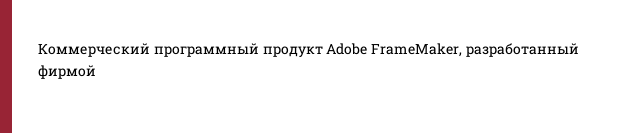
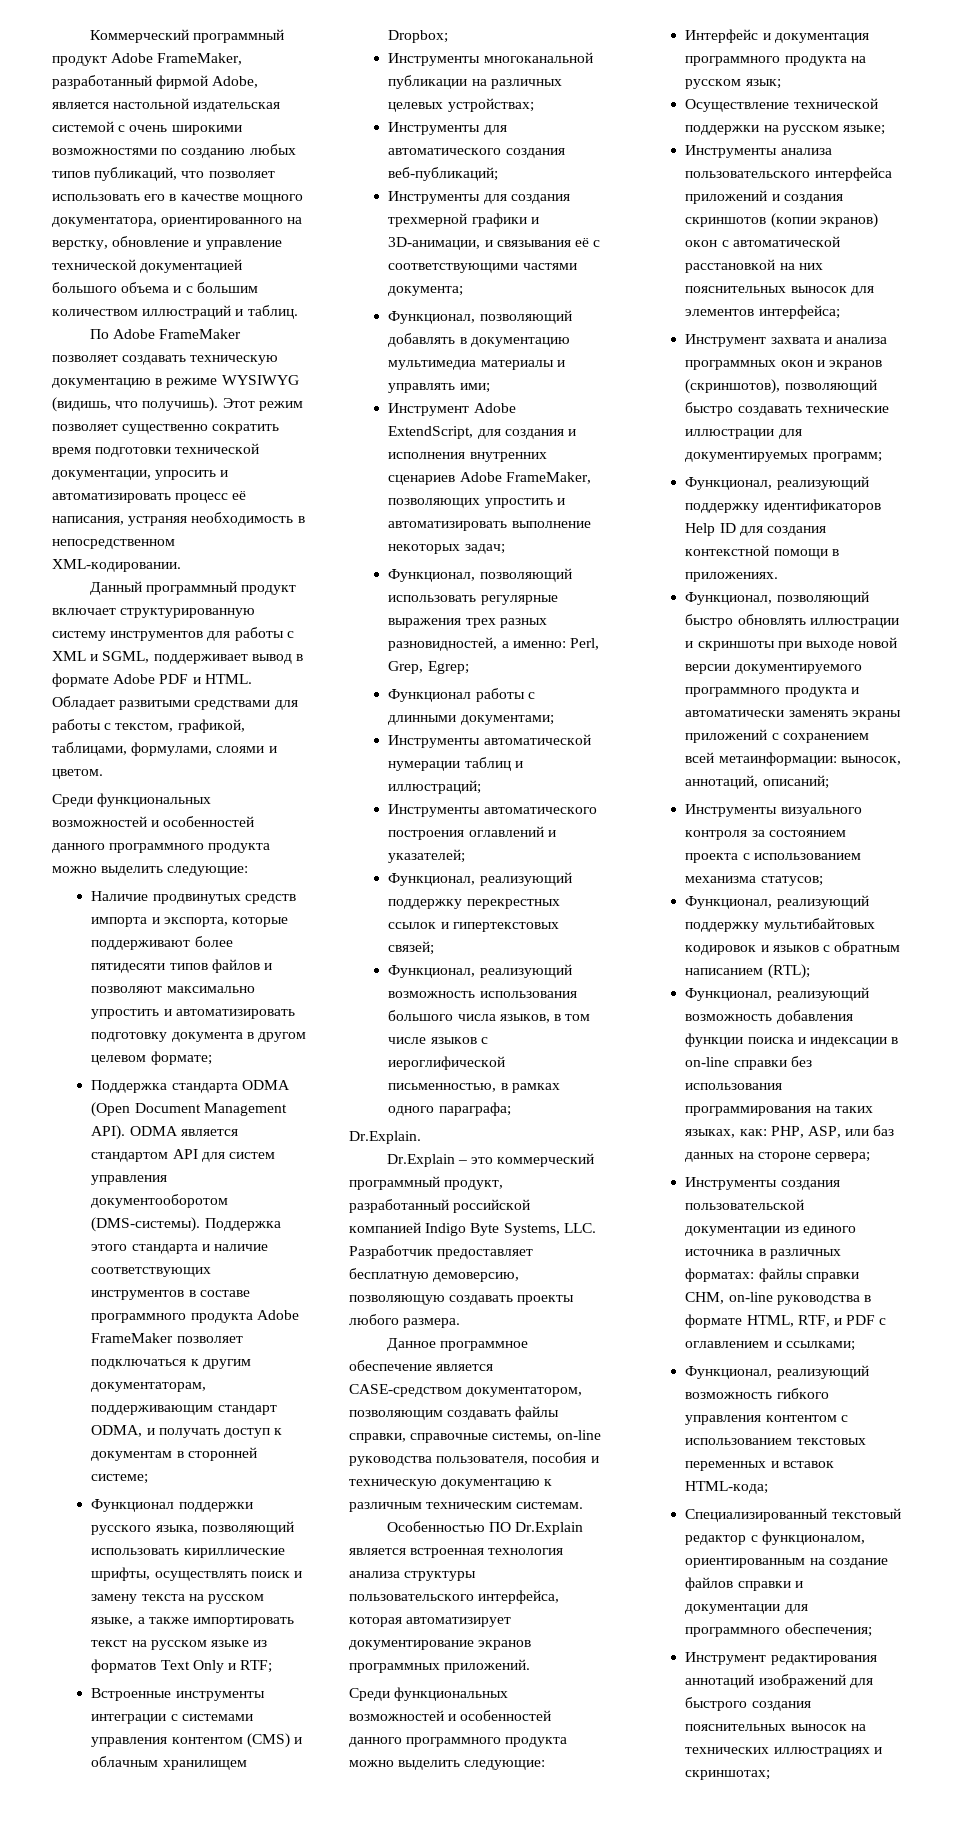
- Коммерческий программный продукт Adobe FrameMaker, разработанный фирмой
+ Коммерческий программный продукт Adobe FrameMaker, разработанный фирмой Adobe, является настольной издательская системой с очень широкими возможностями по созданию любых типов публикаций, что позволяет использовать его в качестве мощного документатора, ориентированного на верстку, обновление и управление технической документацией большого объема и с большим количеством иллюстраций и таблиц.
+ По Adobe FrameMaker позволяет создавать техническую документацию в режиме WYSIWYG (видишь, что получишь). Этот режим позволяет существенно сократить время подготовки технической документации, упросить и автоматизировать процесс её написания, устраняя необходимость в непосредственном XML-кодировании.
+ Данный программный продукт включает структурированную систему инструментов для работы с XML и SGML, поддерживает вывод в формате Adobe PDF и HTML. Обладает развитыми средствами для работы с текстом, графикой, таблицами, формулами, слоями и цветом.
+ Среди функциональных возможностей и особенностей данного программного продукта можно выделить следующие:
+ Наличие продвинутых средств импорта и экспорта, которые поддерживают более пятидесяти типов файлов и позволяют максимально упростить и автоматизировать подготовку документа в другом целевом формате;
+ Поддержка стандарта ODMA (Open Document Management API). ODMA является стандартом API для систем управления документооборотом (DMS-системы). Поддержка этого стандарта и наличие соответствующих инструментов в составе программного продукта Adobe FrameMaker позволяет подключаться к другим документаторам, поддерживающим стандарт ODMA, и получать доступ к документам в сторонней системе;
+ Функционал поддержки русского языка, позволяющий использовать кириллические шрифты, осуществлять поиск и замену текста на русском языке, а также импортировать текст на русском языке из форматов Text Only и RTF;
+ Встроенные инструменты интеграции с системами управления контентом (CMS) и облачным хранилищем Dropbox;
+ Инструменты многоканальной публикации на различных целевых устройствах;
+ Инструменты для автоматического создания веб-публикаций;
+ Инструменты для создания трехмерной графики и 3D-анимации, и связывания её с соответствующими частями документа;
+ Функционал, позволяющий добавлять в документацию мультимедиа материалы и управлять ими;
+ Инструмент Adobe ExtendScript, для создания и исполнения внутренних сценариев Adobe FrameMaker, позволяющих упростить и автоматизировать выполнение некоторых задач;
+ Функционал, позволяющий использовать регулярные выражения трех разных разновидностей, а именно: Perl, Grep, Egrep;
+ Функционал работы с длинными документами;
+ Инструменты автоматической нумерации таблиц и иллюстраций;
+ Инструменты автоматического построения оглавлений и указателей;
+ Функционал, реализующий поддержку перекрестных ссылок и гипертекстовых связей;
+ Функционал, реализующий возможность использования большого числа языков, в том числе языков с иероглифической письменностью, в рамках одного параграфа;
+ Dr.Explain.
+ Dr.Explain – это коммерческий программный продукт, разработанный российской компанией Indigo Byte Systems, LLC. Разработчик предоставляет бесплатную демоверсию, позволяющую создавать проекты любого размера.
+ Данное программное обеспечение является CASE-средством документатором, позволяющим создавать файлы справки, справочные системы, on-line руководства пользователя, пособия и техническую документацию к различным техническим системам.
+ Особенностью ПО Dr.Explain является встроенная технология анализа структуры пользовательского интерфейса, которая автоматизирует документирование экранов программных приложений.
+ Среди функциональных возможностей и особенностей данного программного продукта можно выделить следующие:
+ Интерфейс и документация программного продукта на русском язык;
+ Осуществление технической поддержки на русском языке;
+ Инструменты анализа пользовательского интерфейса приложений и создания скриншотов (копии экранов) окон с автоматической расстановкой на них пояснительных выносок для элементов интерфейса;
+ Инструмент захвата и анализа программных окон и экранов (скриншотов), позволяющий быстро создавать технические иллюстрации для документируемых программ;
+ Функционал, реализующий поддержку идентификаторов Help ID для создания контекстной помощи в приложениях.
+ Функционал, позволяющий быстро обновлять иллюстрации и скриншоты при выходе новой версии документируемого программного продукта и автоматически заменять экраны приложений с сохранением всей метаинформации: выносок, аннотаций, описаний;
+ Инструменты визуального контроля за состоянием проекта с использованием механизма статусов;
+ Функционал, реализующий поддержку мультибайтовых кодировок и языков с обратным написанием (RTL);
+ Функционал, реализующий возможность добавления функции поиска и индексации в on-line справки без использования программирования на таких языках, как: PHP, ASP, или баз данных на стороне сервера;
+ Инструменты создания пользовательской документации из единого источника в различных форматах: файлы справки CHM, on-line руководства в формате HTML, RTF, и PDF с оглавлением и ссылками;
+ Функционал, реализующий возможность гибкого управления контентом с использованием текстовых переменных и вставок HTML-кода;
+ Специализированный текстовый редактор с функционалом, ориентированным на создание файлов справки и документации для программного обеспечения;
+ Инструмент редактирования аннотаций изображений для быстрого создания пояснительных выносок на технических иллюстрациях и скриншотах;

